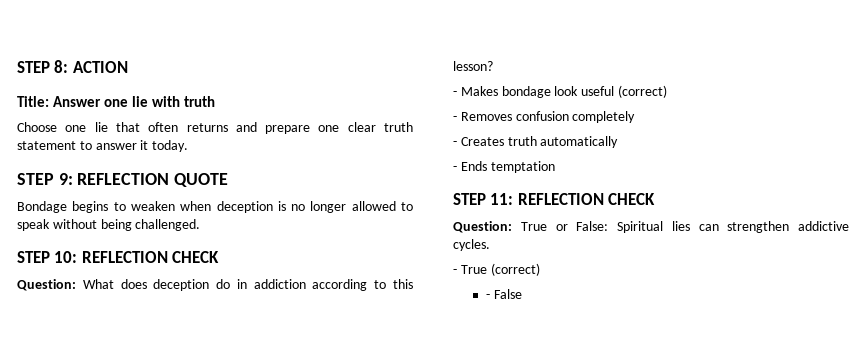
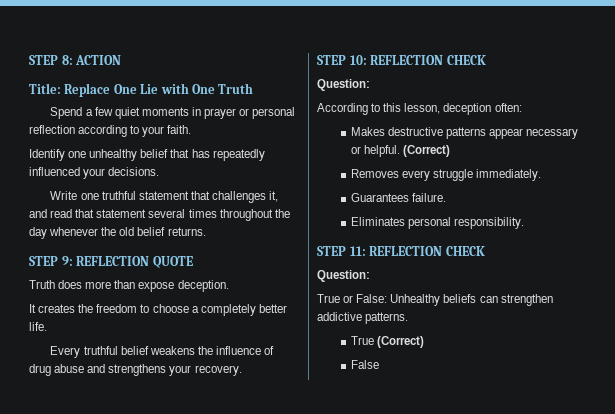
- Title: Answer one lie with truth
- Choose one lie that often returns and prepare one clear truth statement to answer it today.
+ Title: Replace One Lie with One Truth
+ Spend a few quiet moments in prayer or personal reflection according to your faith.
+ Identify one unhealthy belief that has repeatedly influenced your decisions.
+ Write one truthful statement that challenges it, and read that statement several times throughout the day whenever the old belief returns.
  STEP 9: REFLECTION QUOTE
- Bondage begins to weaken when deception is no longer allowed to speak without being challenged.
+ Truth does more than expose deception.
+ It creates the freedom to choose a completely better life.
+ Every truthful belief weakens the influence of drug abuse and strengthens your recovery.
  STEP 10: REFLECTION CHECK
- Question: What does deception do in addiction according to this lesson?
- - Makes bondage look useful (correct)
- - Removes confusion completely
- - Creates truth automatically
- - Ends temptation
+ Question:
+ According to this lesson, deception often:
+ Makes destructive patterns appear necessary or helpful. (Correct)
+ Removes every struggle immediately.
+ Guarantees failure.
+ Eliminates personal responsibility.
  STEP 11: REFLECTION CHECK
- Question: True or False: Spiritual lies can strengthen addictive cycles.
- - True (correct)
- - False
+ Question:
+ True or False: Unhealthy beliefs can strengthen addictive patterns.
+ True (Correct)
+ False

